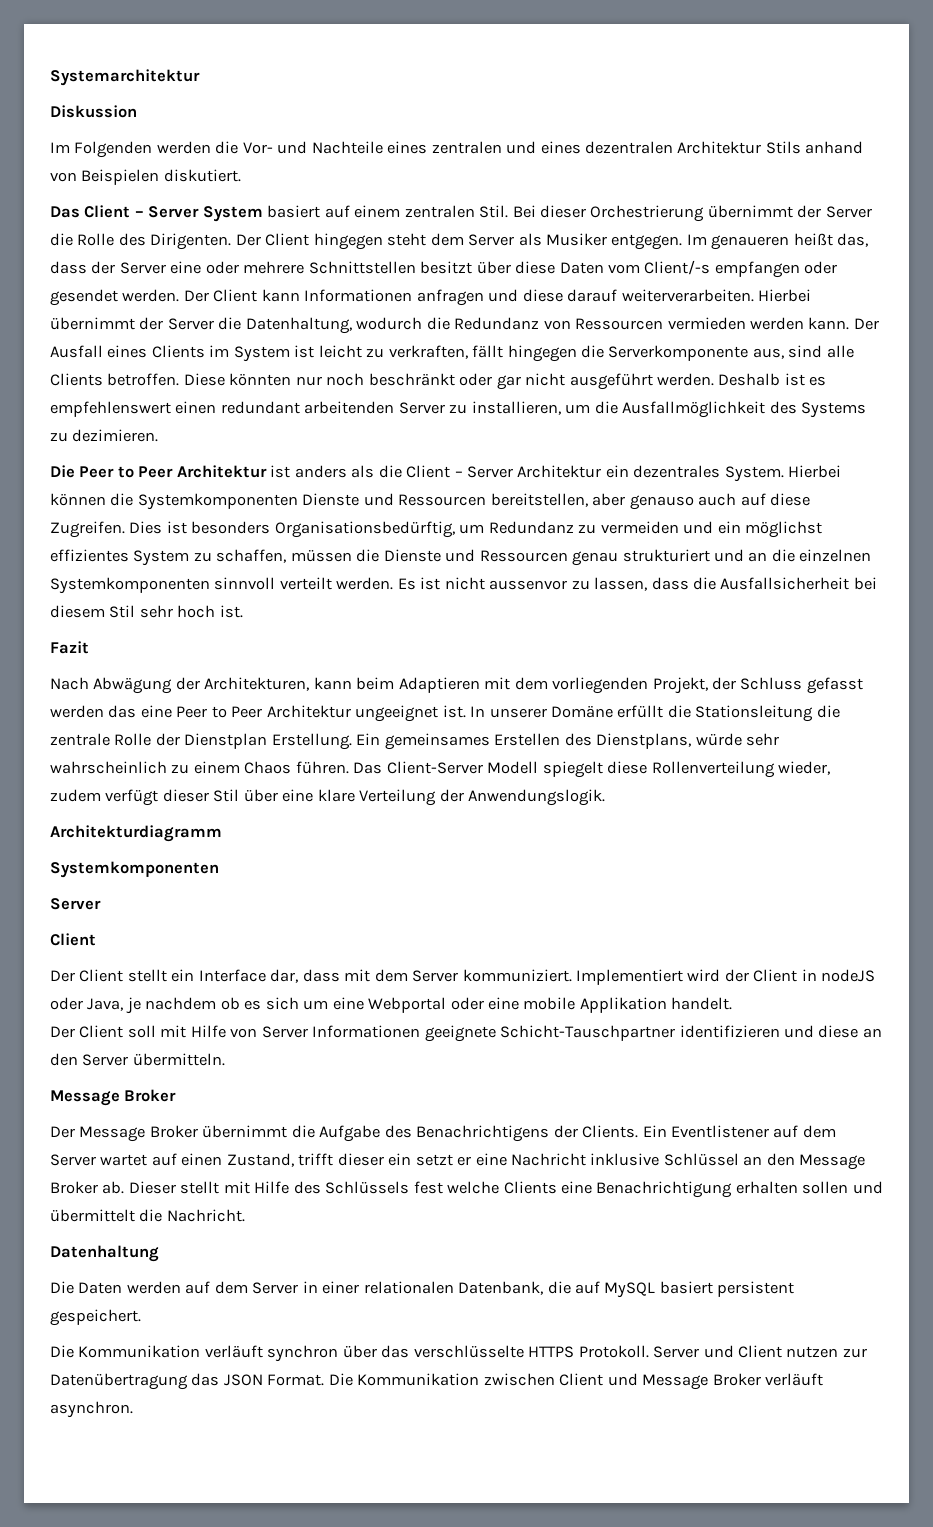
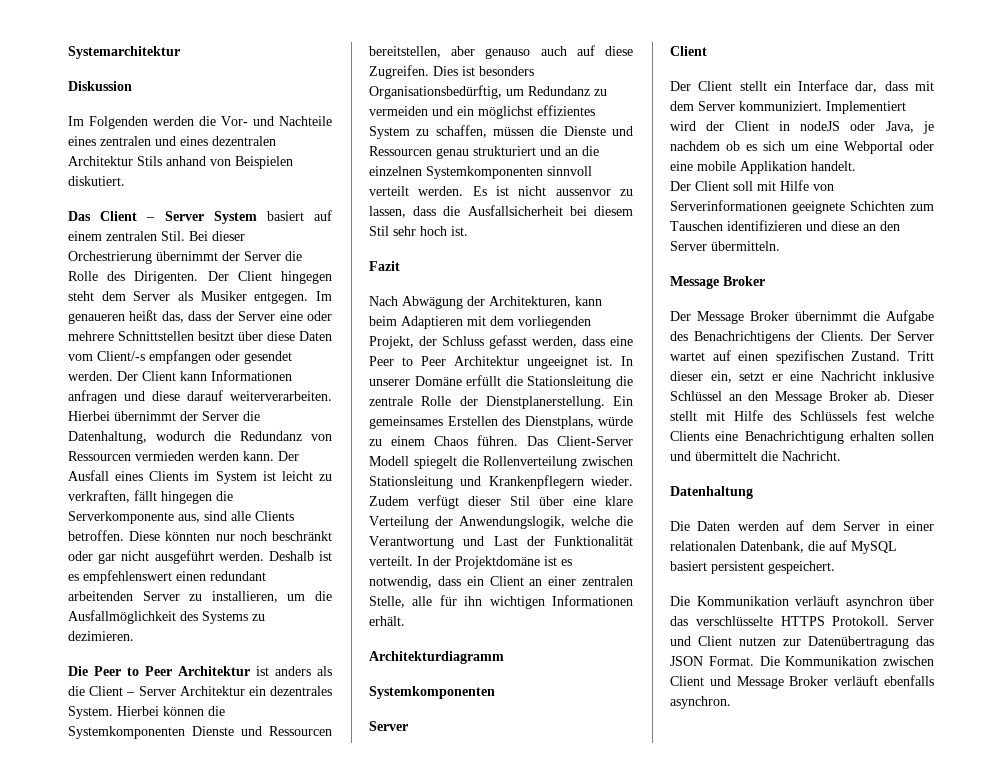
- Nach Abwägung der Architekturen, kann beim Adaptieren mit dem vorliegenden Projekt, der Schluss gefasst werden das eine Peer to Peer Architektur ungeeignet ist.
+ Nach Abwägung der Architekturen, kann beim Adaptieren mit dem vorliegenden Projekt, der Schluss gefasst werden, dass eine Peer to Peer Architektur ungeeignet ist.
- In unserer Domäne erfüllt die Stationsleitung die zentrale Rolle der Dienstplan Erstellung.
+ In unserer Domäne erfüllt die Stationsleitung die zentrale Rolle der Dienstplanerstellung.
- Ein gemeinsames Erstellen des Dienstplans, würde sehr wahrscheinlich zu einem Chaos führen.
+ Ein gemeinsames Erstellen des Dienstplans, würde zu einem Chaos führen.
- Das Client-Server Modell spiegelt diese Rollenverteilung wieder, zudem verfügt dieser Stil über eine klare Verteilung der Anwendungslogik.
+ Das Client-Server Modell spiegelt die Rollenverteilung zwischen Stationsleitung und Krankenpflegern wieder. Zudem verfügt dieser Stil über eine klare Verteilung der Anwendungslogik, welche die Verantwortung und Last der Funktionalität verteilt. In der Projektdomäne ist es notwendig, dass ein Client an einer zentralen Stelle, alle für ihn wichtigen Informationen erhält.
- Der Client soll mit Hilfe von Server Informationen geeignete Schicht-Tauschpartner identifizieren und diese an den Server übermitteln.
+ Der Client soll mit Hilfe von Serverinformationen geeignete Schichten zum Tauschen identifizieren und diese an den Server übermitteln.
- Ein Eventlistener auf dem Server wartet auf einen Zustand, trifft dieser ein setzt er eine Nachricht inklusive Schlüssel an den Message Broker ab.
+ Der Server wartet auf einen spezifischen Zustand. Tritt dieser ein, setzt er eine Nachricht inklusive Schlüssel an den Message Broker ab.
- Die Kommunikation verläuft synchron über das verschlüsselte HTTPS Protokoll.
+ Die Kommunikation verläuft asynchron über das verschlüsselte HTTPS Protokoll.
- Die Kommunikation zwischen Client und Message Broker verläuft asynchron.
+ Die Kommunikation zwischen Client und Message Broker verläuft ebenfalls asynchron.

